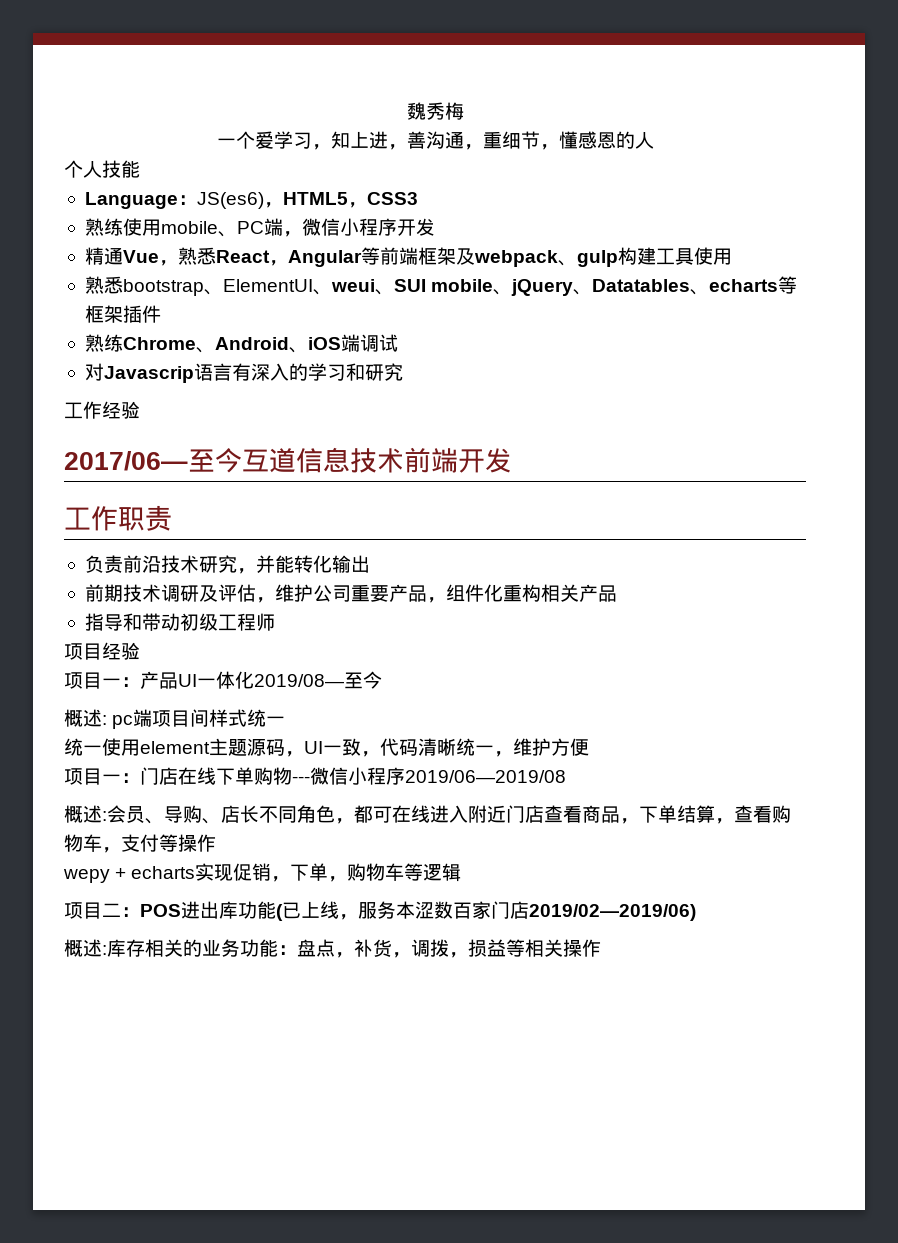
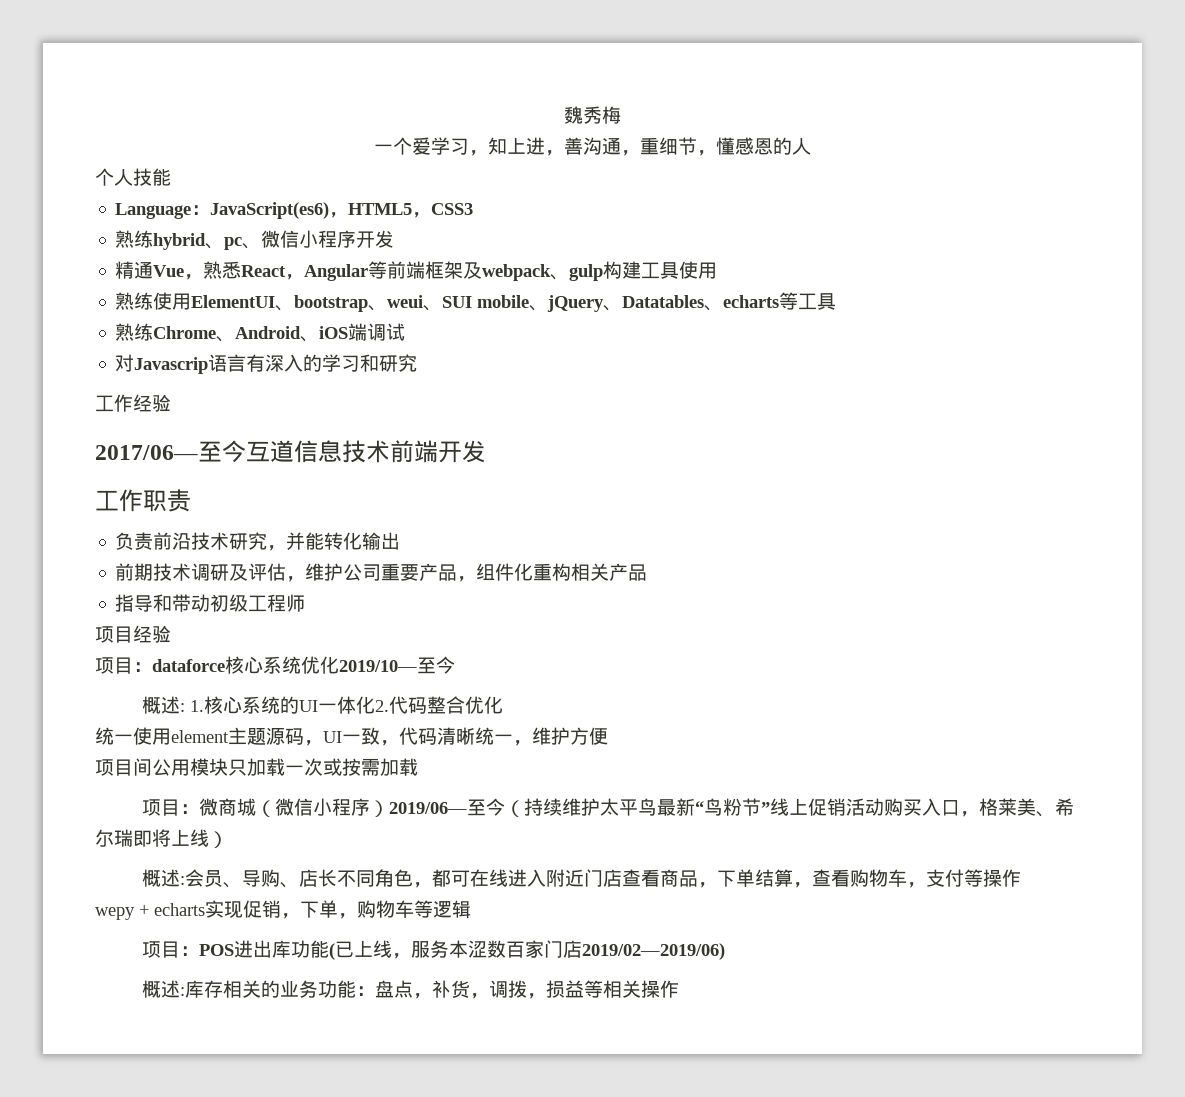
- Language：JS(es6)，HTML5，CSS3
+ Language：JavaScript(es6)，HTML5，CSS3
- 熟练使用mobile、PC端，微信小程序开发
+ 熟练hybrid、pc、微信小程序开发
- 熟悉bootstrap、ElementUI、weui、SUI mobile、jQuery、Datatables、echarts等框架插件
+ 熟练使用ElementUI、bootstrap、weui、SUI mobile、jQuery、Datatables、echarts等工具
- 项目一：产品UI一体化2019/08—至今
- 概述: pc端项目间样式统一
+ 项目：dataforce核心系统优化2019/10—至今
+ 概述: 1.核心系统的UI一体化2.代码整合优化
- 项目一：门店在线下单购物---微信小程序2019/06—2019/08
+ 项目间公用模块只加载一次或按需加载
+ 项目：微商城（微信小程序）2019/06—至今（持续维护太平鸟最新“鸟粉节”线上促销活动购买入口，格莱美、希尔瑞即将上线）
- 项目二：POS进出库功能(已上线，服务本涩数百家门店2019/02—2019/06)
+ 项目：POS进出库功能(已上线，服务本涩数百家门店2019/02—2019/06)

